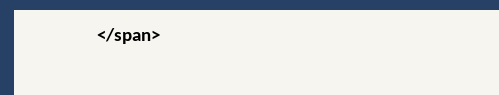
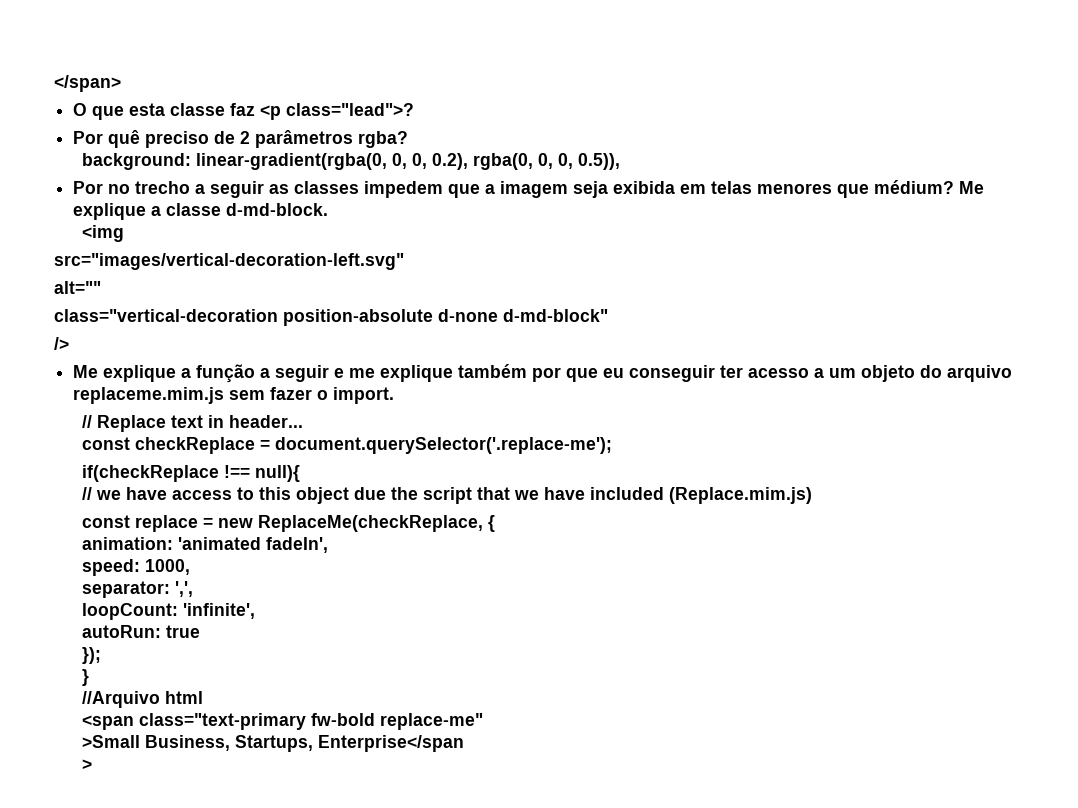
+ O que esta classe faz <p class="lead">?
+ Por quê preciso de 2 parâmetros rgba?
+ background: linear-gradient(rgba(0, 0, 0, 0.2), rgba(0, 0, 0, 0.5)),
+ Por no trecho a seguir as classes impedem que a imagem seja exibida em telas menores que médium? Me explique a classe d-md-block.
+ <img
+ src="images/vertical-decoration-left.svg"
+ alt=""
+ class="vertical-decoration position-absolute d-none d-md-block"
+ />
+ Me explique a função a seguir e me explique também por que eu conseguir ter acesso a um objeto do arquivo replaceme.mim.js sem fazer o import.
+ // Replace text in header...
+ const checkReplace = document.querySelector('.replace-me');
+ if(checkReplace !== null){
+ // we have access to this object due the script that we have included (Replace.mim.js)
+ const replace = new ReplaceMe(checkReplace, {
+ animation: 'animated fadeIn',
+ speed: 1000,
+ separator: ',',
+ loopCount: 'infinite',
+ autoRun: true
+ });
+ }
+ //Arquivo html
+ <span class="text-primary fw-bold replace-me"
+ >Small Business, Startups, Enterprise</span
+ >

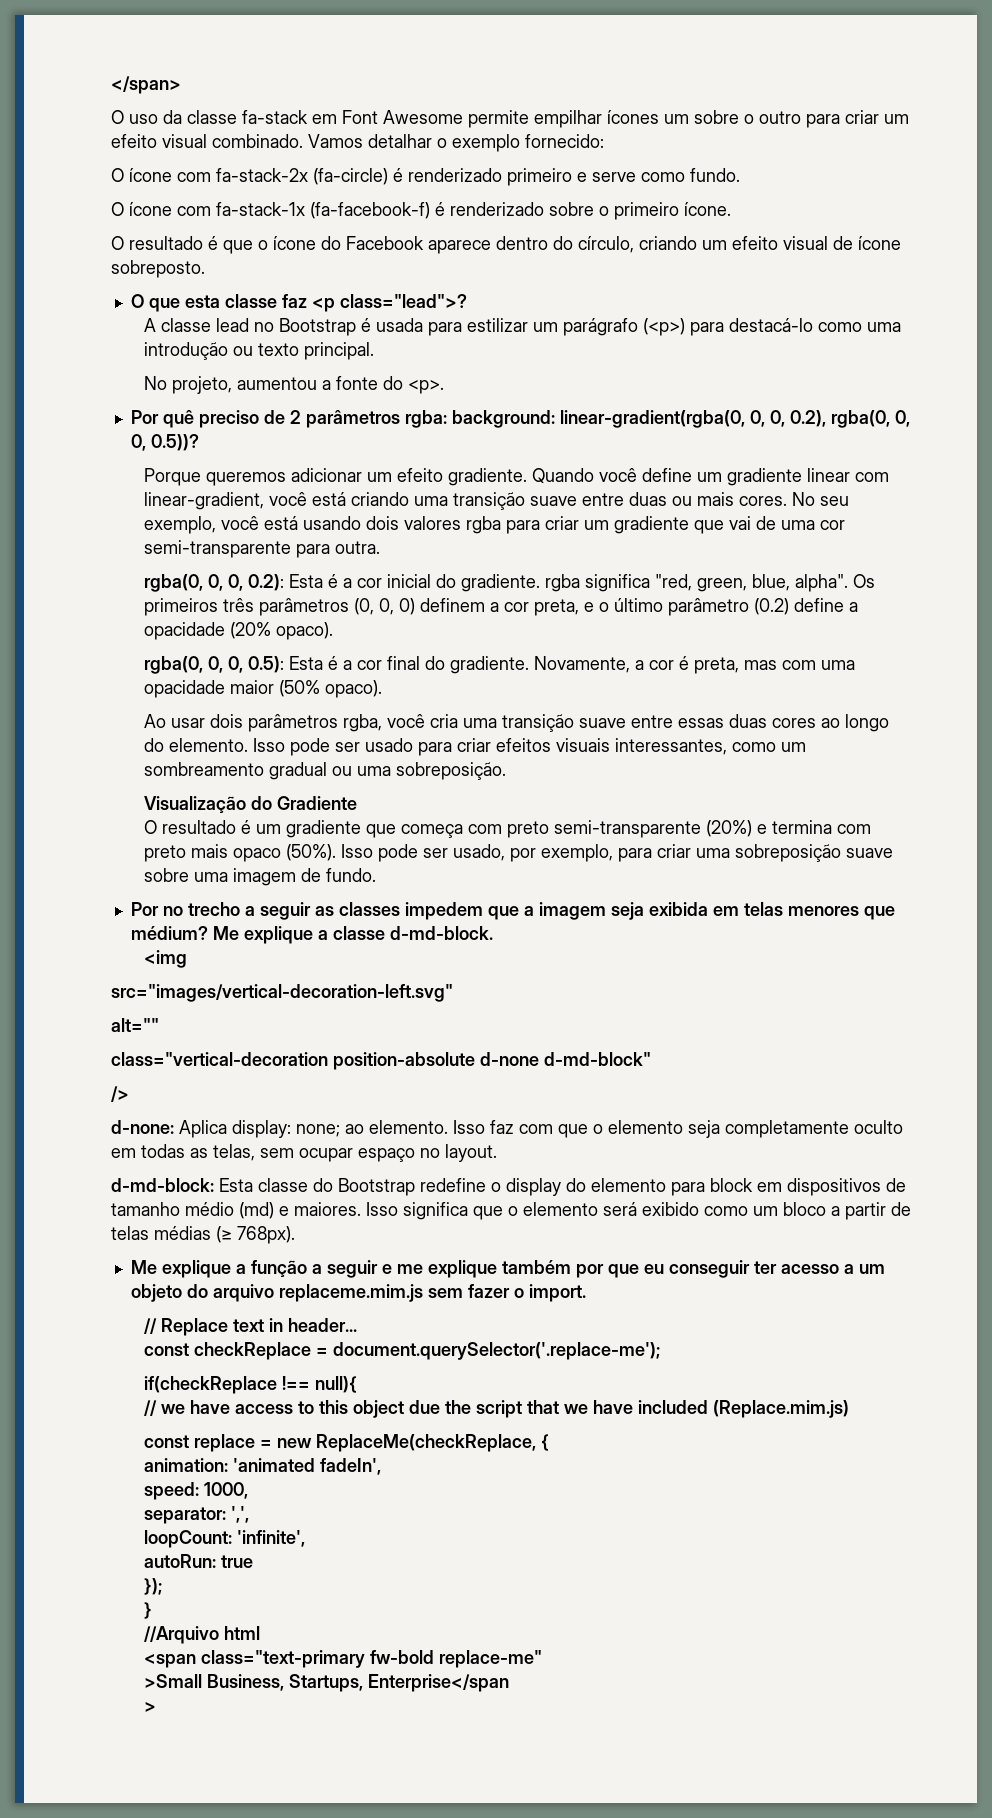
+ O uso da classe fa-stack em Font Awesome permite empilhar ícones um sobre o outro para criar um efeito visual combinado. Vamos detalhar o exemplo fornecido:
+ O ícone com fa-stack-2x (fa-circle) é renderizado primeiro e serve como fundo.
+ O ícone com fa-stack-1x (fa-facebook-f) é renderizado sobre o primeiro ícone.
+ O resultado é que o ícone do Facebook aparece dentro do círculo, criando um efeito visual de ícone sobreposto.
+ A classe lead no Bootstrap é usada para estilizar um parágrafo (<p>) para destacá-lo como uma introdução ou texto principal.
+ No projeto, aumentou a fonte do <p>.
- Por quê preciso de 2 parâmetros rgba?
- background: linear-gradient(rgba(0, 0, 0, 0.2), rgba(0, 0, 0, 0.5)),
+ Por quê preciso de 2 parâmetros rgba: background: linear-gradient(rgba(0, 0, 0, 0.2), rgba(0, 0, 0, 0.5))?
+ Porque queremos adicionar um efeito gradiente. Quando você define um gradiente linear com linear-gradient, você está criando uma transição suave entre duas ou mais cores. No seu exemplo, você está usando dois valores rgba para criar um gradiente que vai de uma cor semi-transparente para outra.
+ rgba(0, 0, 0, 0.2): Esta é a cor inicial do gradiente. rgba significa "red, green, blue, alpha". Os primeiros três parâmetros (0, 0, 0) definem a cor preta, e o último parâmetro (0.2) define a opacidade (20% opaco).
+ rgba(0, 0, 0, 0.5): Esta é a cor final do gradiente. Novamente, a cor é preta, mas com uma opacidade maior (50% opaco).
+ Ao usar dois parâmetros rgba, você cria uma transição suave entre essas duas cores ao longo do elemento. Isso pode ser usado para criar efeitos visuais interessantes, como um sombreamento gradual ou uma sobreposição.
+ Visualização do Gradiente
+ O resultado é um gradiente que começa com preto semi-transparente (20%) e termina com preto mais opaco (50%). Isso pode ser usado, por exemplo, para criar uma sobreposição suave sobre uma imagem de fundo.
+ d-none: Aplica display: none; ao elemento. Isso faz com que o elemento seja completamente oculto em todas as telas, sem ocupar espaço no layout.
+ d-md-block: Esta classe do Bootstrap redefine o display do elemento para block em dispositivos de tamanho médio (md) e maiores. Isso significa que o elemento será exibido como um bloco a partir de telas médias (≥ 768px).

